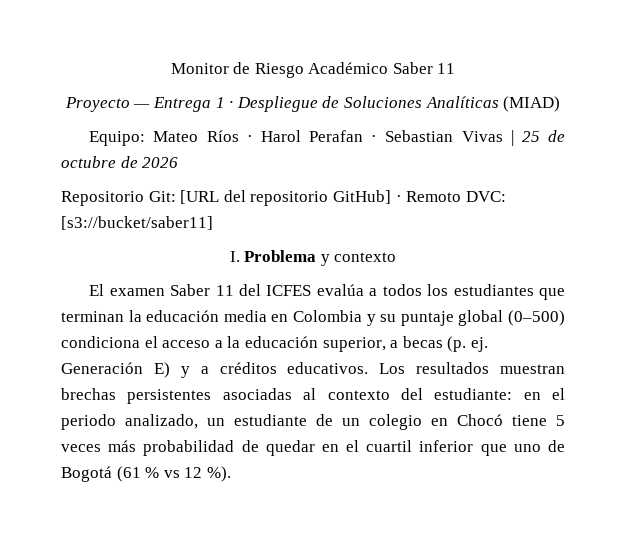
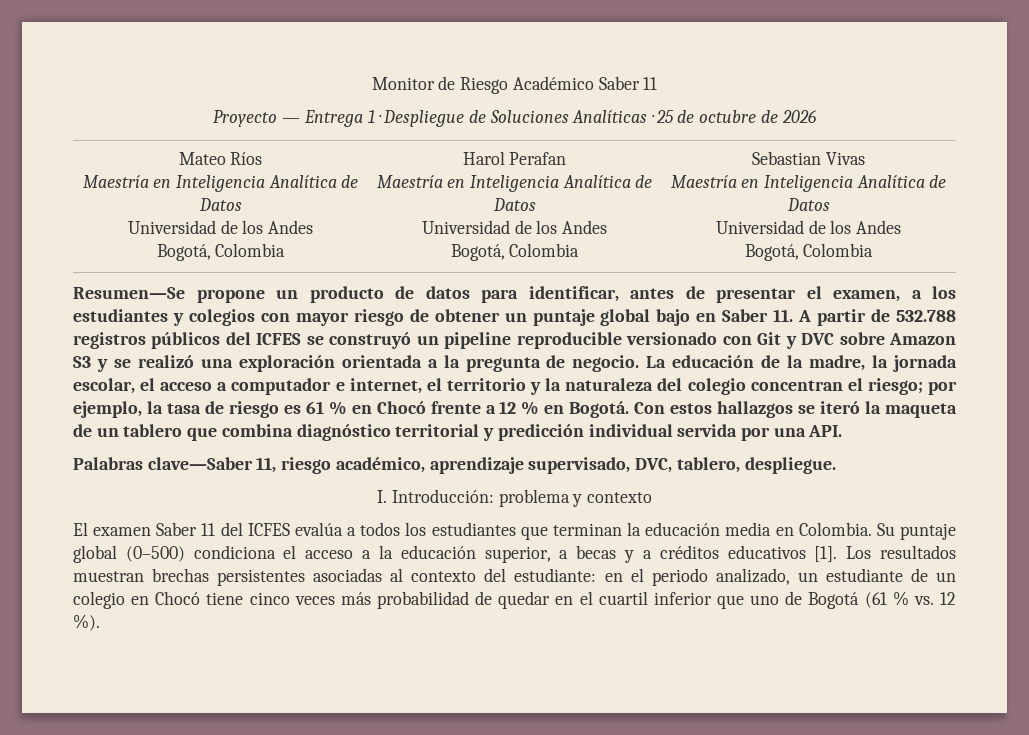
- Proyecto — Entrega 1 · Despliegue de Soluciones Analíticas (MIAD)
- Equipo: Mateo Ríos · Harol Perafan · Sebastian Vivas | 25 de octubre de 2026
+ Proyecto — Entrega 1 · Despliegue de Soluciones Analíticas · 25 de octubre de 2026
- Repositorio Git: [URL del repositorio GitHub] · Remoto DVC: [s3://bucket/saber11]
+ Mateo Ríos
+ Maestría en Inteligencia Analítica de Datos
+ Universidad de los Andes
+ Bogotá, Colombia | Harol Perafan
+ Maestría en Inteligencia Analítica de Datos
+ Universidad de los Andes
+ Bogotá, Colombia | Sebastian Vivas
+ Maestría en Inteligencia Analítica de Datos
+ Universidad de los Andes
+ Bogotá, Colombia
+ Resumen—Se propone un producto de datos para identificar, antes de presentar el examen, a los estudiantes y colegios con mayor riesgo de obtener un puntaje global bajo en Saber 11. A partir de 532.788 registros públicos del ICFES se construyó un pipeline reproducible versionado con Git y DVC sobre Amazon S3 y se realizó una exploración orientada a la pregunta de negocio. La educación de la madre, la jornada escolar, el acceso a computador e internet, el territorio y la naturaleza del colegio concentran el riesgo; por ejemplo, la tasa de riesgo es 61 % en Chocó frente a 12 % en Bogotá. Con estos hallazgos se iteró la maqueta de un tablero que combina diagnóstico territorial y predicción individual servida por una API.
+ Palabras clave—Saber 11, riesgo académico, aprendizaje supervisado, DVC, tablero, despliegue.
- I. Problema y contexto
+ I. Introducción: problema y contexto
- El examen Saber 11 del ICFES evalúa a todos los estudiantes que terminan la educación media en Colombia y su puntaje global (0–500) condiciona el acceso a la educación superior, a becas (p. ej. Generación E) y a créditos educativos.
+ El examen Saber 11 del ICFES evalúa a todos los estudiantes que terminan la educación media en Colombia. Su puntaje global (0–500) condiciona el acceso a la educación superior, a becas y a créditos educativos [1].
- Los resultados muestran brechas persistentes asociadas al contexto del estudiante: en el periodo analizado, un estudiante de un colegio en Chocó tiene 5 veces más probabilidad de quedar en el cuartil inferior que uno de Bogotá (61 % vs 12 %).
+ Los resultados muestran brechas persistentes asociadas al contexto del estudiante: en el periodo analizado, un estudiante de un colegio en Chocó tiene cinco veces más probabilidad de quedar en el cuartil inferior que uno de Bogotá (61 % vs. 12 %).

